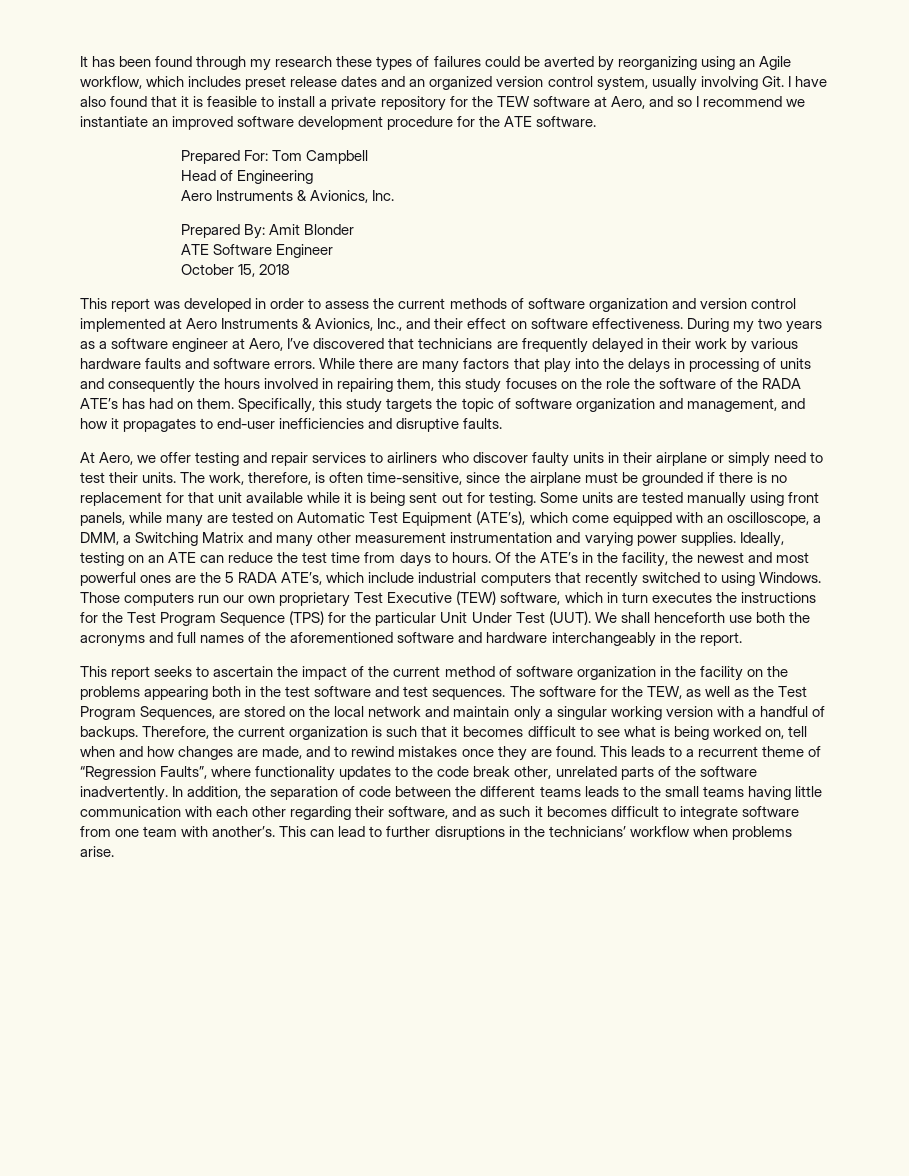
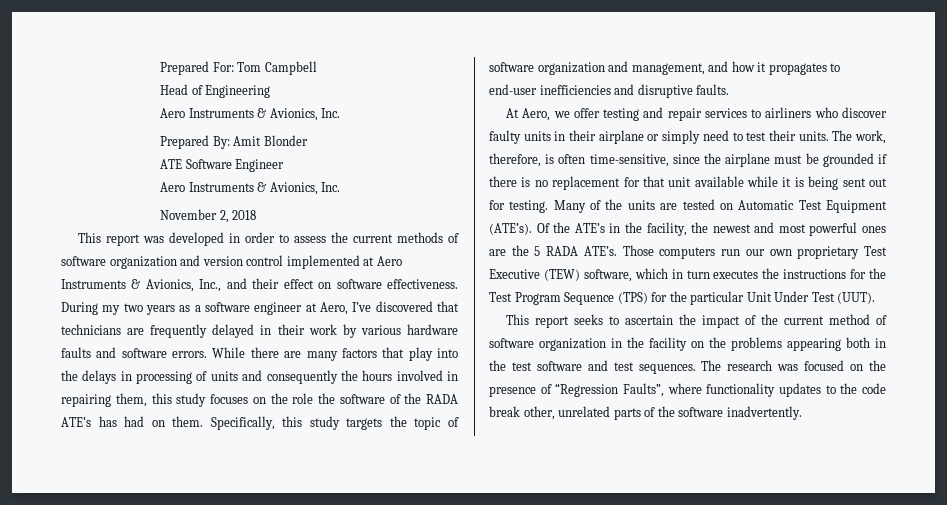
- It has been found through my research these types of failures could be averted by reorganizing using an Agile workflow, which includes preset release dates and an organized version control system, usually involving Git. I have also found that it is feasible to install a private repository for the TEW software at Aero, and so I recommend we instantiate an improved software development procedure for the ATE software.
  ATE Software Engineer
- October 15, 2018
+ Aero Instruments & Avionics, Inc.
+ November 2, 2018
- Some units are tested manually using front panels, while many are tested on Automatic Test Equipment (ATE’s), which come equipped with an oscilloscope, a DMM, a Switching Matrix and many other measurement instrumentation and varying power supplies. Ideally, testing on an ATE can reduce the test time from days to hours.
+ Many of the units are tested on Automatic Test Equipment (ATE’s).
- Of the ATE’s in the facility, the newest and most powerful ones are the 5 RADA ATE’s, which include industrial computers that recently switched to using Windows.
+ Of the ATE’s in the facility, the newest and most powerful ones are the 5 RADA ATE’s.
- We shall henceforth use both the acronyms and full names of the aforementioned software and hardware interchangeably in the report.
- The software for the TEW, as well as the Test Program Sequences, are stored on the local network and maintain only a singular working version with a handful of backups. Therefore, the current organization is such that it becomes difficult to see what is being worked on, tell when and how changes are made, and to rewind mistakes once they are found. This leads to a recurrent theme of “Regression Faults”, where functionality updates to the code break other, unrelated parts of the software inadvertently. In addition, the separation of code between the different teams leads to the small teams having little communication with each other regarding their software, and as such it becomes difficult to integrate software from one team with another’s. This can lead to further disruptions in the technicians’ workflow when problems arise.
+ The research was focused on the presence of “Regression Faults”, where functionality updates to the code break other, unrelated parts of the software inadvertently.

